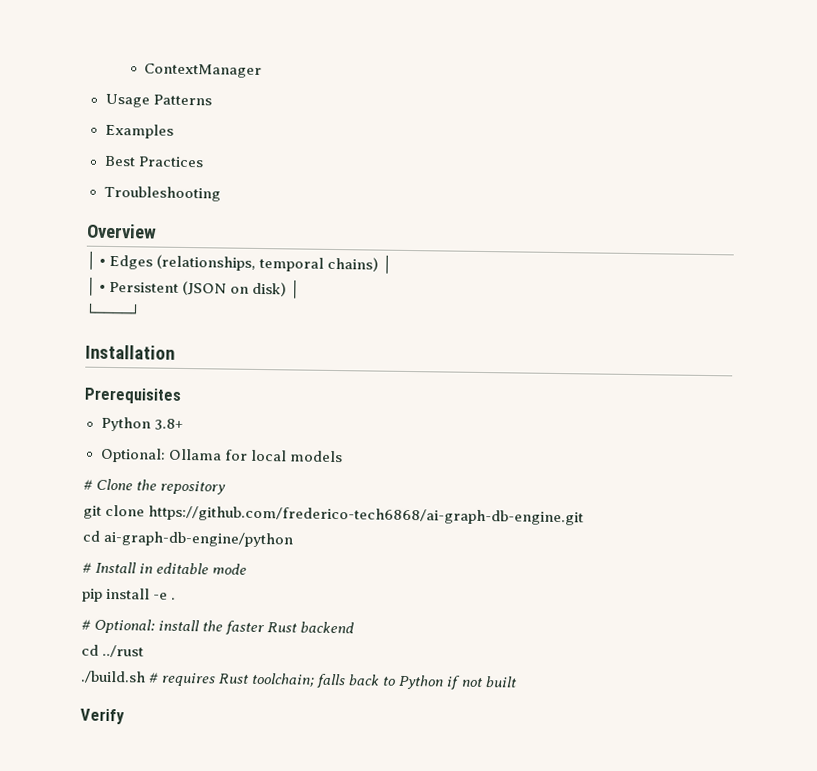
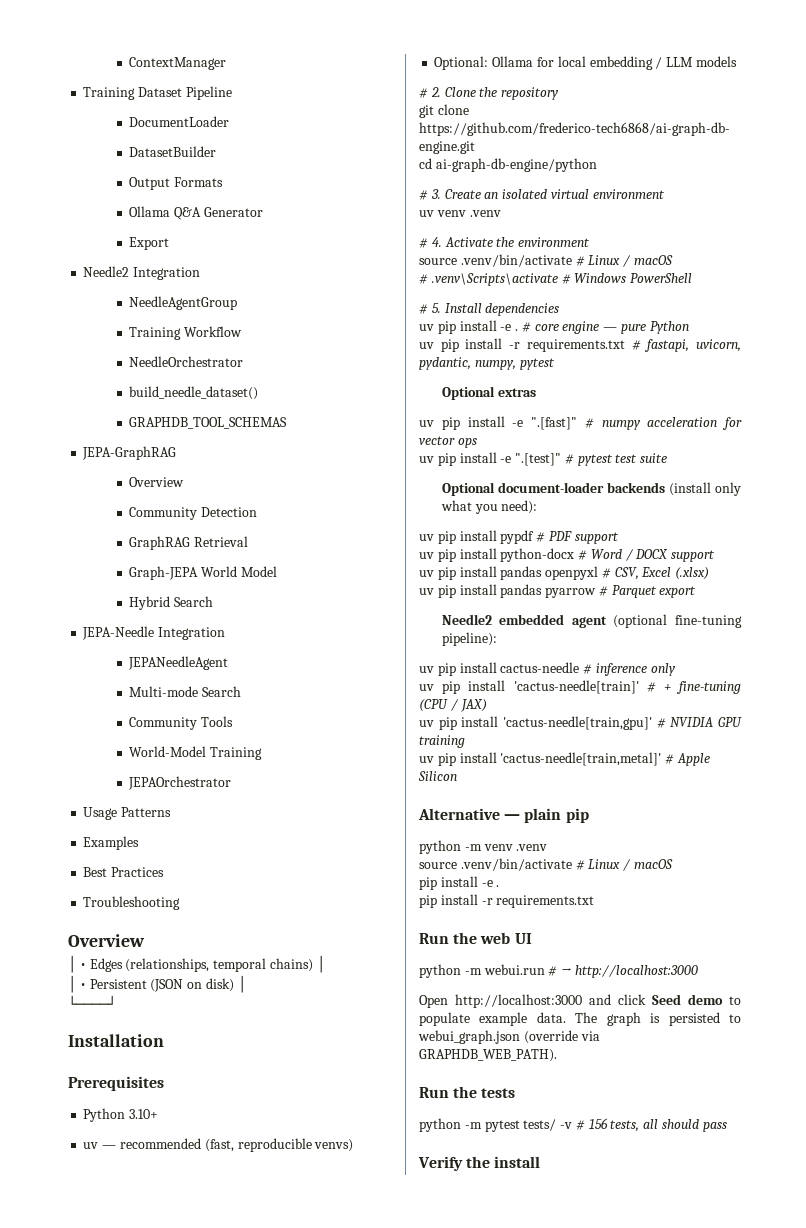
+ Training Dataset Pipeline
+ DocumentLoader
+ DatasetBuilder
+ Output Formats
+ Ollama Q&A Generator
+ Export
+ Needle2 Integration
+ NeedleAgentGroup
+ Training Workflow
+ NeedleOrchestrator
+ build_needle_dataset()
+ GRAPHDB_TOOL_SCHEMAS
+ JEPA-GraphRAG
+ Overview
+ Community Detection
+ GraphRAG Retrieval
+ Graph-JEPA World Model
+ Hybrid Search
+ JEPA-Needle Integration
+ JEPANeedleAgent
+ Multi-mode Search
+ Community Tools
+ World-Model Training
+ JEPAOrchestrator
- Python 3.8+
+ Python 3.10+
+ uv — recommended (fast, reproducible venvs)
- Optional: Ollama for local models
+ Optional: Ollama for local embedding / LLM models
- # Clone the repository
+ # 2. Clone the repository
- # Install in editable mode
+ # 3. Create an isolated virtual environment
+ uv venv .venv
+ # 4. Activate the environment
+ source .venv/bin/activate # Linux / macOS
+ # .venv\Scripts\activate # Windows PowerShell
+ # 5. Install dependencies
+ uv pip install -e . # core engine — pure Python
+ uv pip install -r requirements.txt # fastapi, uvicorn, pydantic, numpy, pytest
+ Optional extras
+ uv pip install -e ".[fast]" # numpy acceleration for vector ops
+ uv pip install -e ".[test]" # pytest test suite
+ Optional document-loader backends (install only what you need):
+ uv pip install pypdf # PDF support
+ uv pip install python-docx # Word / DOCX support
+ uv pip install pandas openpyxl # CSV, Excel (.xlsx)
+ uv pip install pandas pyarrow # Parquet export
+ Needle2 embedded agent (optional fine-tuning pipeline):
+ uv pip install cactus-needle # inference only
+ uv pip install 'cactus-needle[train]' # + fine-tuning (CPU / JAX)
+ uv pip install 'cactus-needle[train,gpu]' # NVIDIA GPU training
+ uv pip install 'cactus-needle[train,metal]' # Apple Silicon
+ Alternative — plain pip
+ python -m venv .venv
+ source .venv/bin/activate # Linux / macOS
  pip install -e .
- # Optional: install the faster Rust backend
- cd ../rust
- ./build.sh # requires Rust toolchain; falls back to Python if not built
+ pip install -r requirements.txt
+ Run the web UI
+ python -m webui.run # → http://localhost:3000
+ Open http://localhost:3000 and click Seed demo to populate example data. The graph is persisted to webui_graph.json (override via GRAPHDB_WEB_PATH).
+ Run the tests
+ python -m pytest tests/ -v # 156 tests, all should pass
- Verify
+ Verify the install

